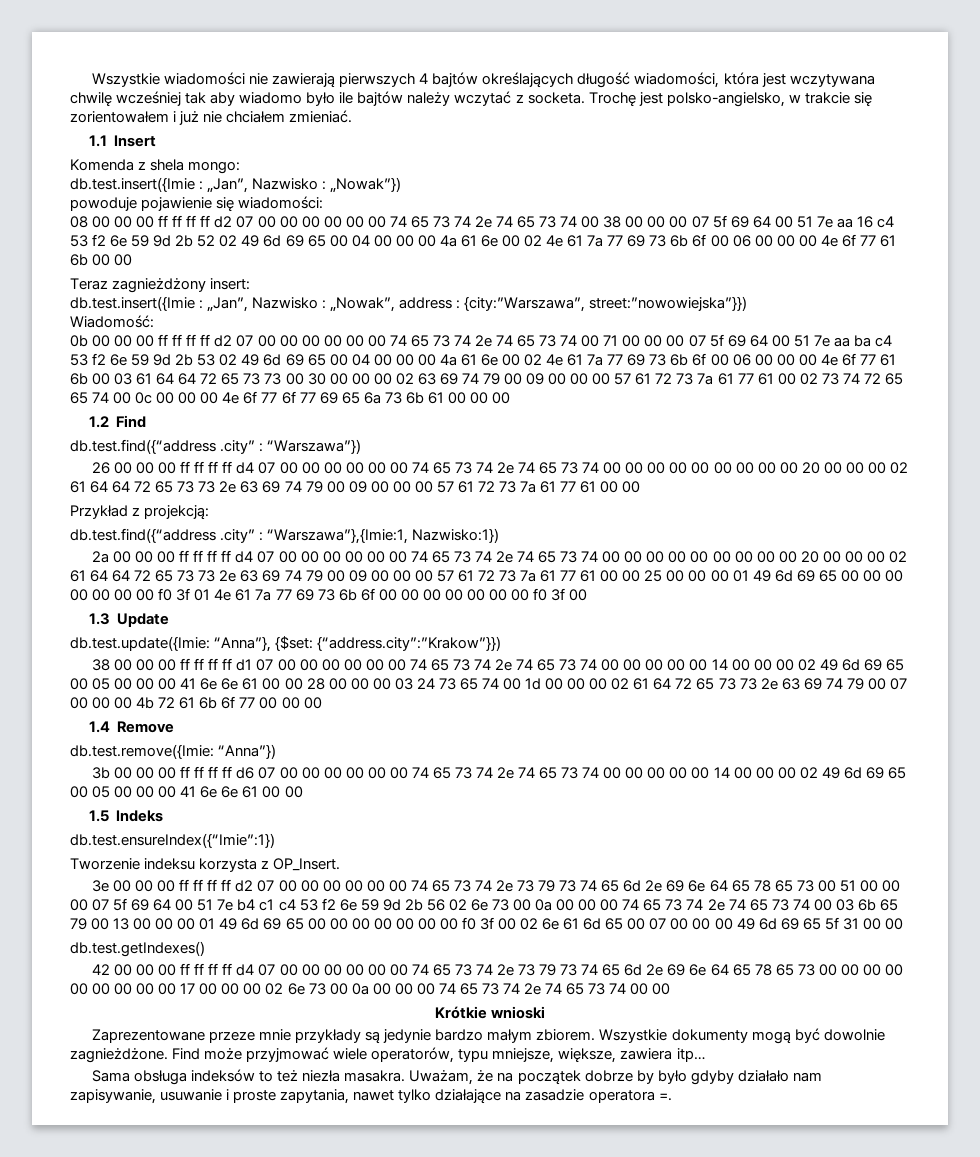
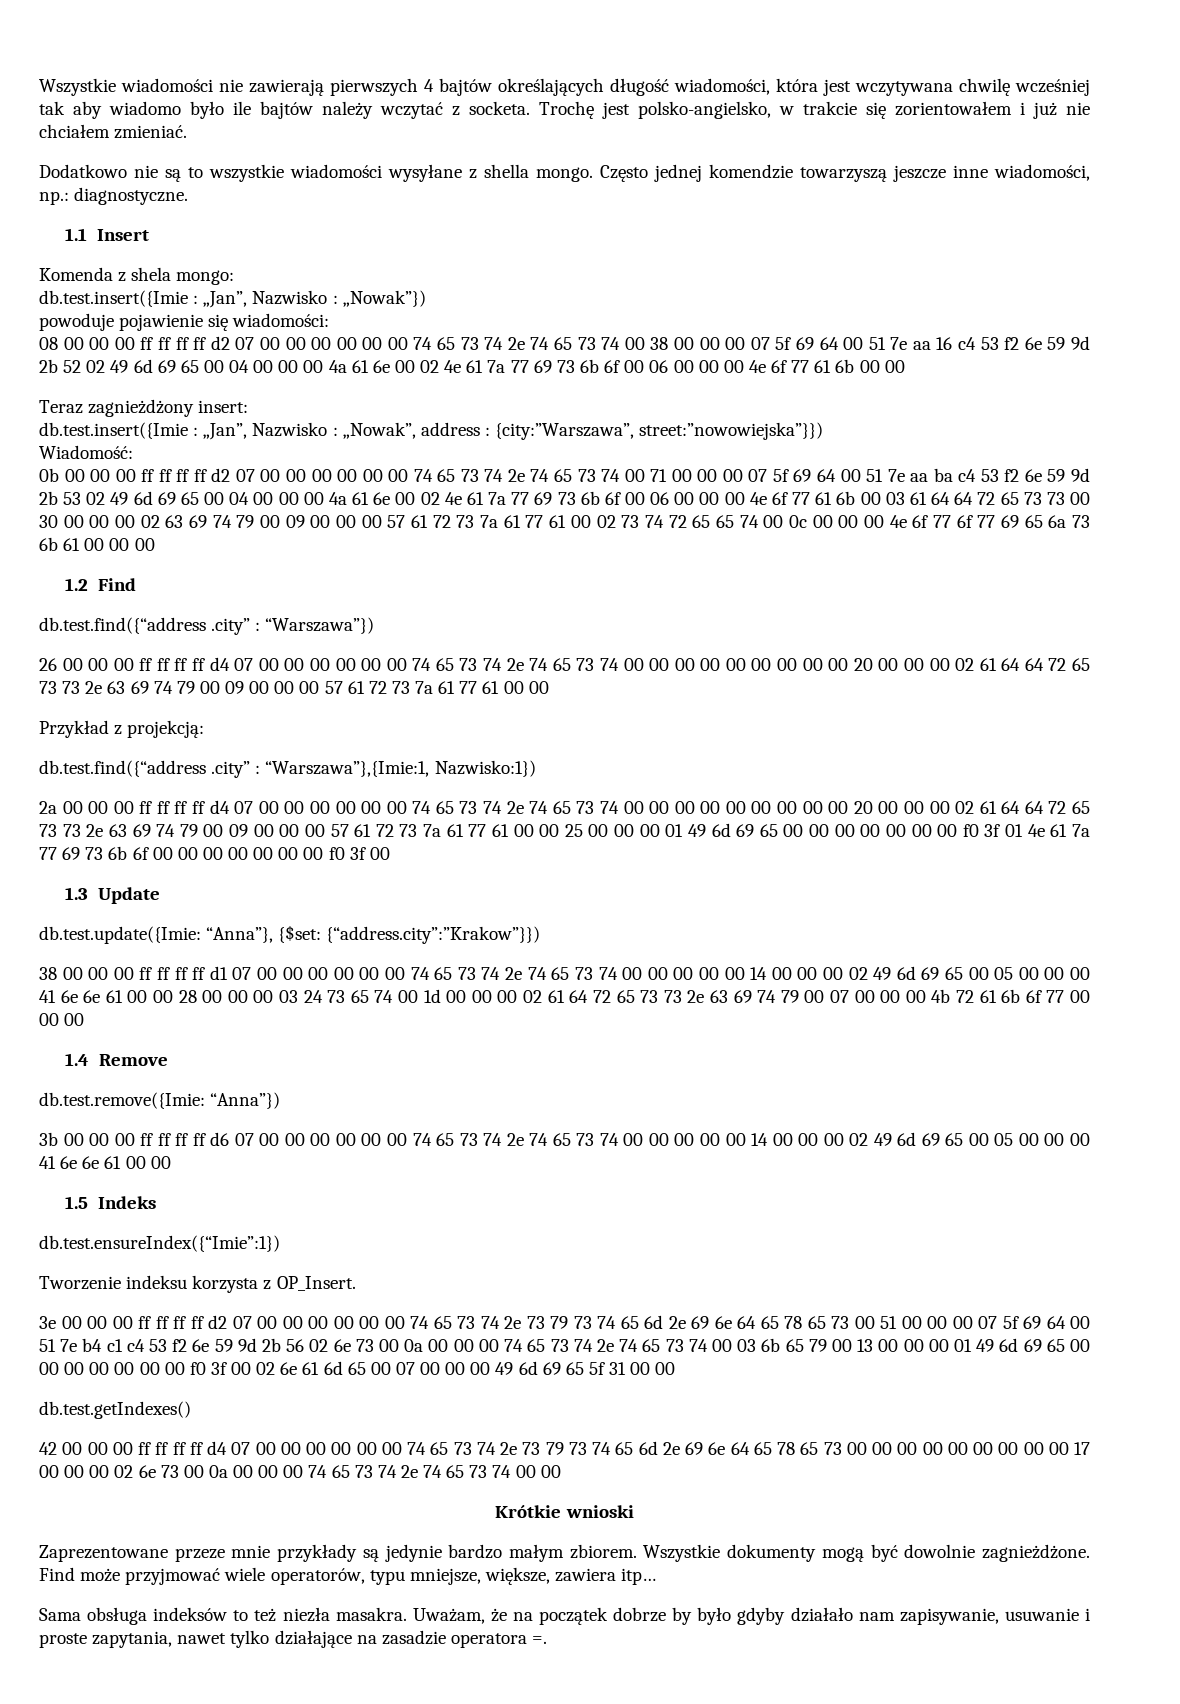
+ Dodatkowo nie są to wszystkie wiadomości wysyłane z shella mongo. Często jednej komendzie towarzyszą jeszcze inne wiadomości, np.: diagnostyczne.

